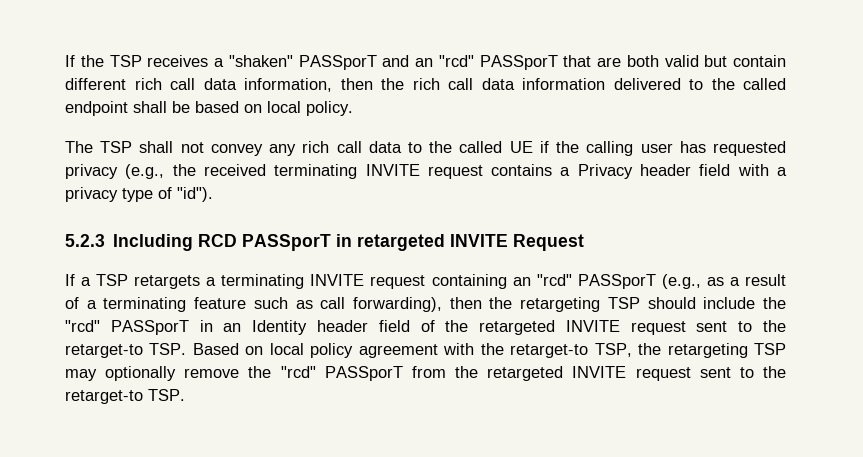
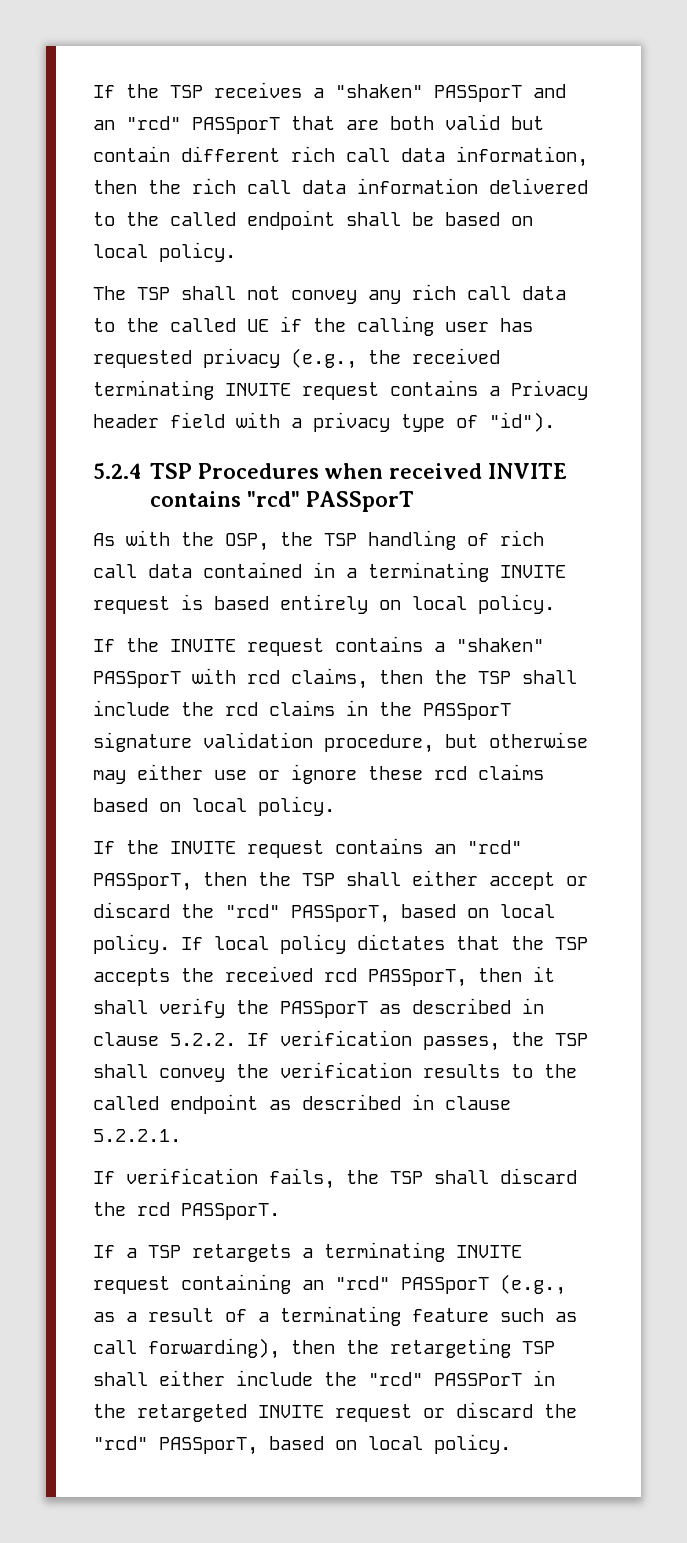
- 5.2.3 Including RCD PASSporT in retargeted INVITE Request
+ 5.2.4 TSP Procedures when received INVITE contains "rcd" PASSporT
+ As with the OSP, the TSP handling of rich call data contained in a terminating INVITE request is based entirely on local policy.
+ If the INVITE request contains a "shaken" PASSporT with rcd claims, then the TSP shall include the rcd claims in the PASSporT signature validation procedure, but otherwise may either use or ignore these rcd claims based on local policy.
+ If the INVITE request contains an "rcd" PASSporT, then the TSP shall either accept or discard the "rcd" PASSporT, based on local policy. If local policy dictates that the TSP accepts the received rcd PASSporT, then it shall verify the PASSporT as described in clause 5.2.2. If verification passes, the TSP shall convey the verification results to the called endpoint as described in clause 5.2.2.1.
+ If verification fails, the TSP shall discard the rcd PASSporT.
- If a TSP retargets a terminating INVITE request containing an "rcd" PASSporT (e.g., as a result of a terminating feature such as call forwarding), then the retargeting TSP should include the "rcd" PASSporT in an Identity header field of the retargeted INVITE request sent to the retarget-to TSP. Based on local policy agreement with the retarget-to TSP, the retargeting TSP may optionally remove the "rcd" PASSporT from the retargeted INVITE request sent to the retarget-to TSP.
+ If a TSP retargets a terminating INVITE request containing an "rcd" PASSporT (e.g., as a result of a terminating feature such as call forwarding), then the retargeting TSP shall either include the "rcd" PASSPorT in the retargeted INVITE request or discard the "rcd" PASSporT, based on local policy.

